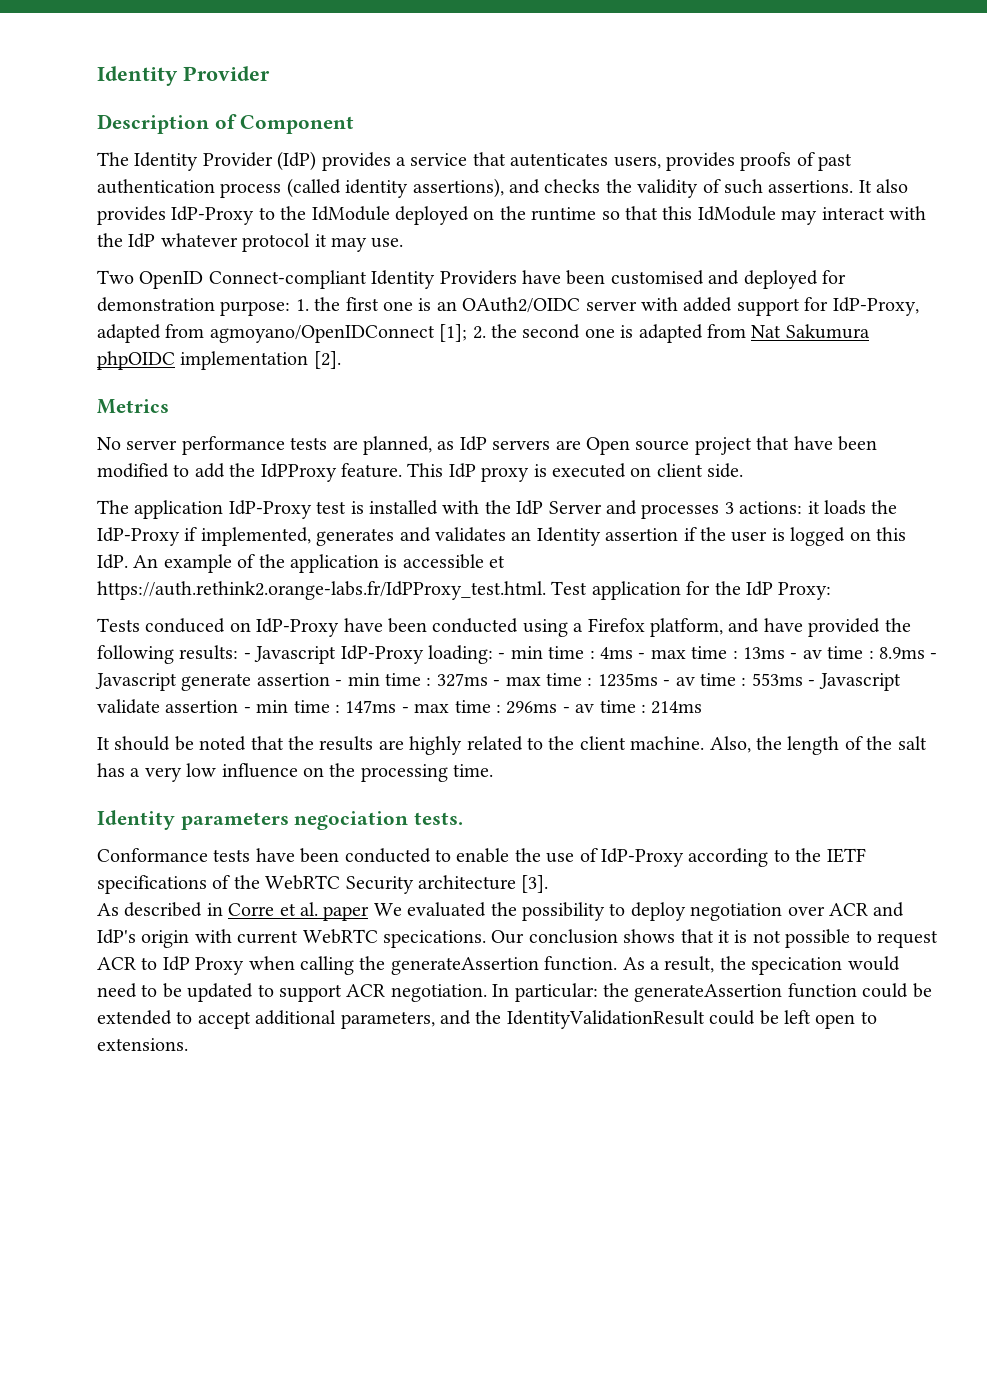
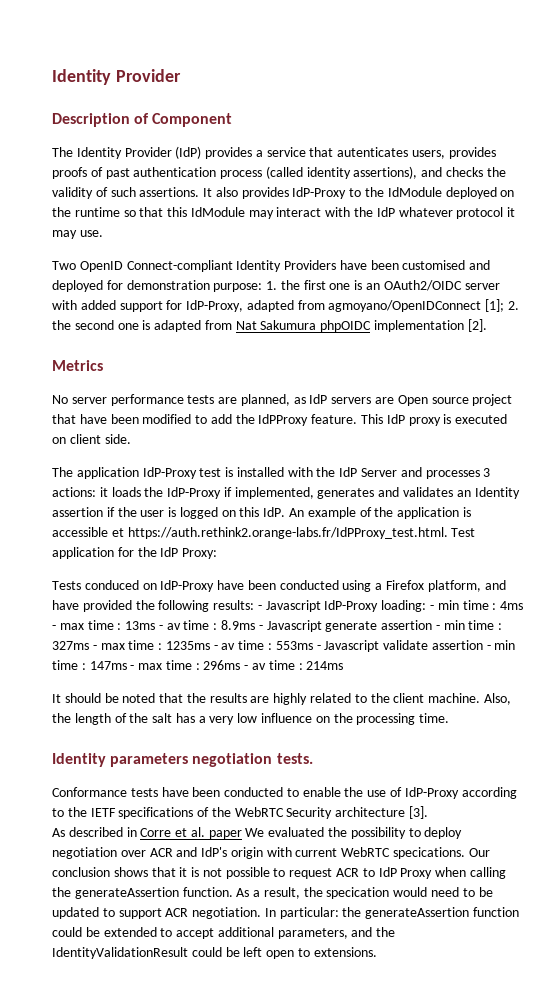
- Identity parameters negociation tests.
+ Identity parameters negotiation tests.

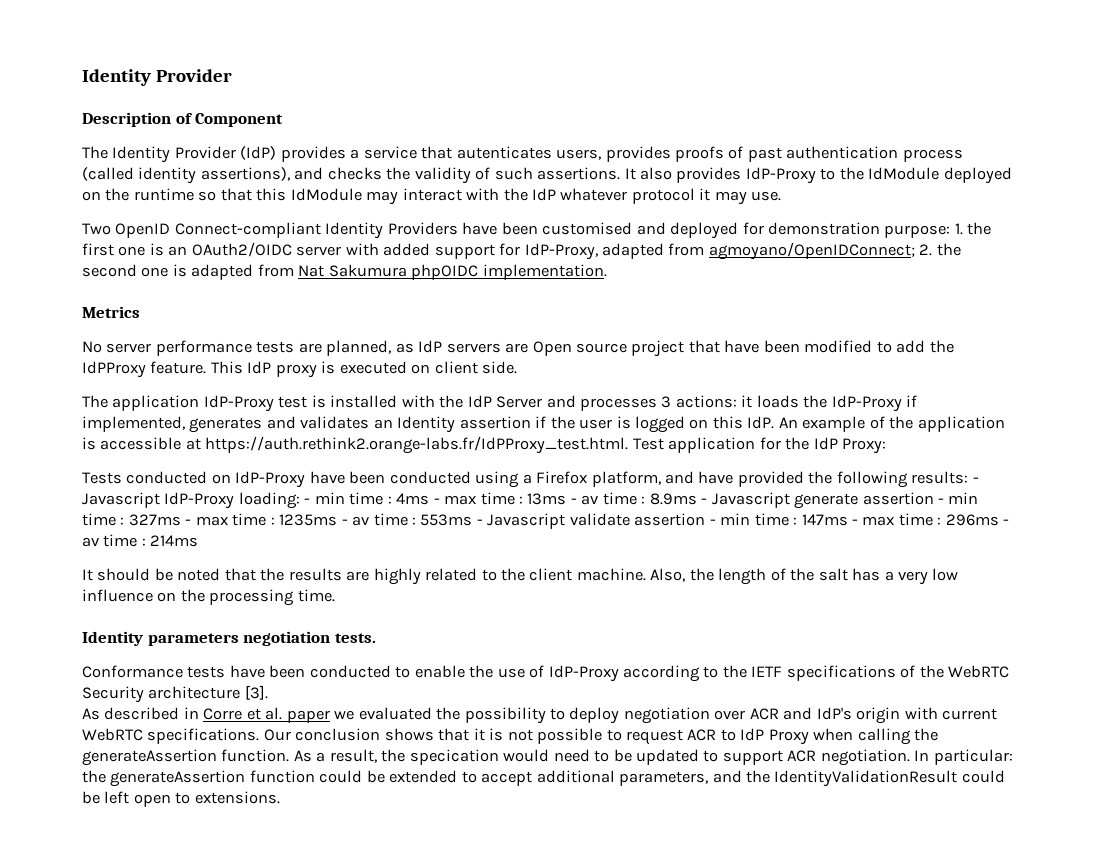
- Two OpenID Connect-compliant Identity Providers have been customised and deployed for demonstration purpose: 1. the first one is an OAuth2/OIDC server with added support for IdP-Proxy, adapted from agmoyano/OpenIDConnect [1]; 2. the second one is adapted from Nat Sakumura phpOIDC implementation [2].
+ Two OpenID Connect-compliant Identity Providers have been customised and deployed for demonstration purpose: 1. the first one is an OAuth2/OIDC server with added support for IdP-Proxy, adapted from agmoyano/OpenIDConnect; 2. the second one is adapted from Nat Sakumura phpOIDC implementation.
- The application IdP-Proxy test is installed with the IdP Server and processes 3 actions: it loads the IdP-Proxy if implemented, generates and validates an Identity assertion if the user is logged on this IdP. An example of the application is accessible et https://auth.rethink2.orange-labs.fr/IdPProxy_test.html. Test application for the IdP Proxy:
+ The application IdP-Proxy test is installed with the IdP Server and processes 3 actions: it loads the IdP-Proxy if implemented, generates and validates an Identity assertion if the user is logged on this IdP. An example of the application is accessible at https://auth.rethink2.orange-labs.fr/IdPProxy_test.html. Test application for the IdP Proxy:
- Tests conduced on IdP-Proxy have been conducted using a Firefox platform, and have provided the following results:
+ Tests conducted on IdP-Proxy have been conducted using a Firefox platform, and have provided the following results:
- As described in Corre et al. paper We evaluated the possibility to deploy negotiation over ACR and IdP's origin with current WebRTC specications.
+ As described in Corre et al. paper we evaluated the possibility to deploy negotiation over ACR and IdP's origin with current WebRTC specifications.

